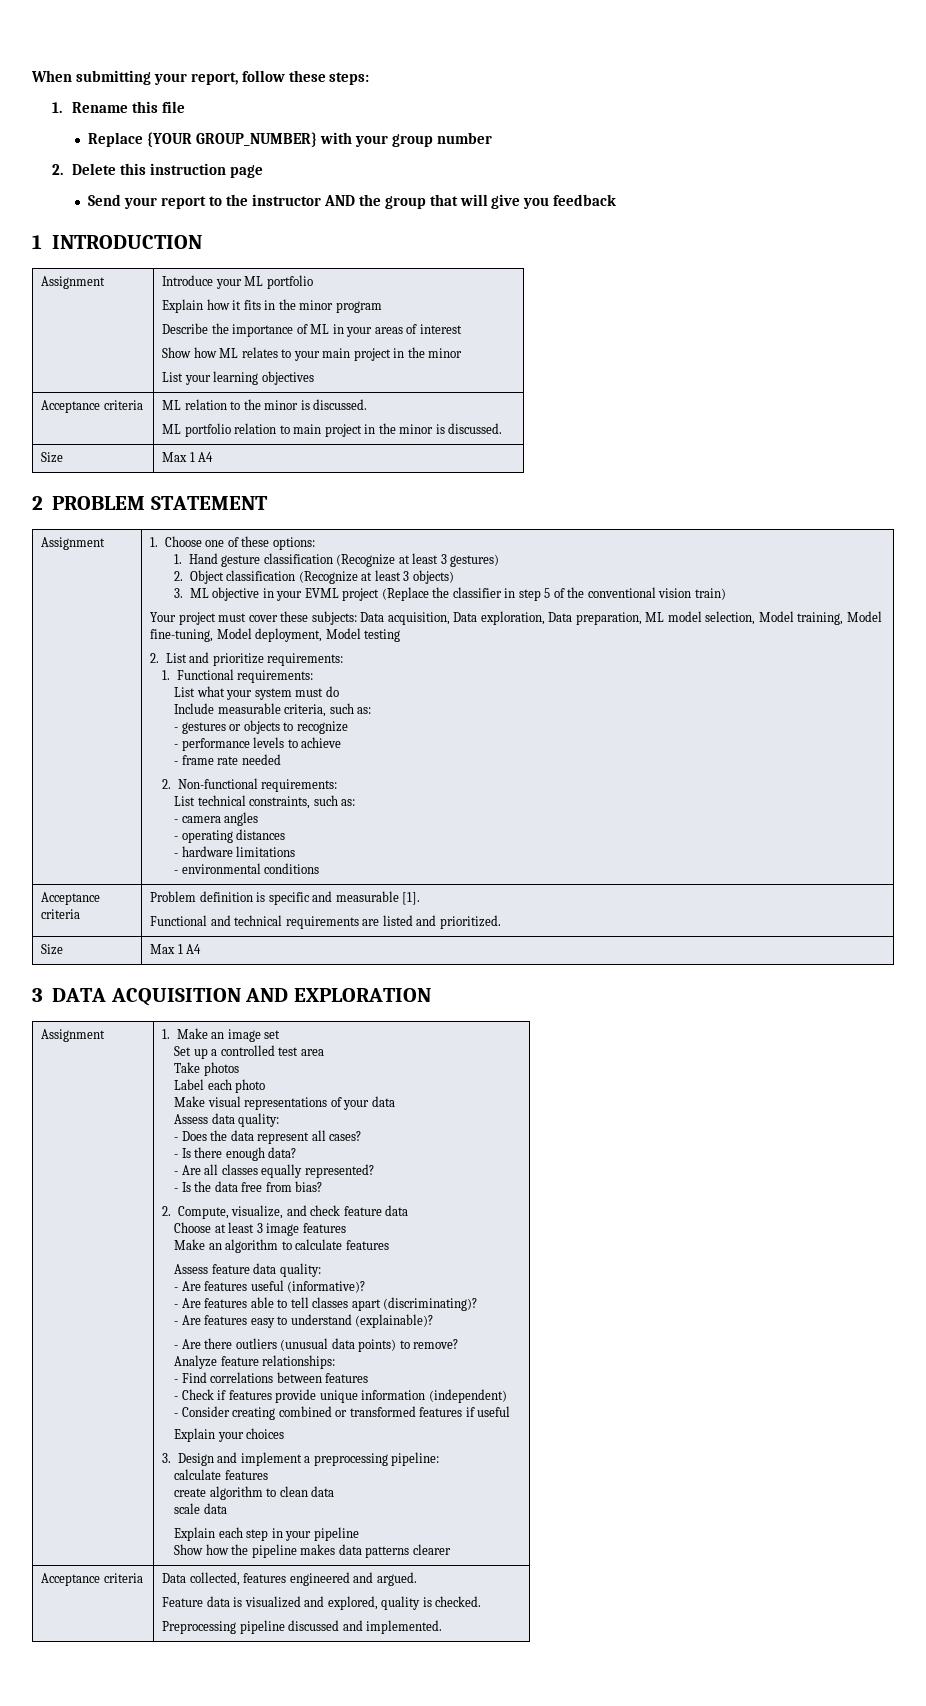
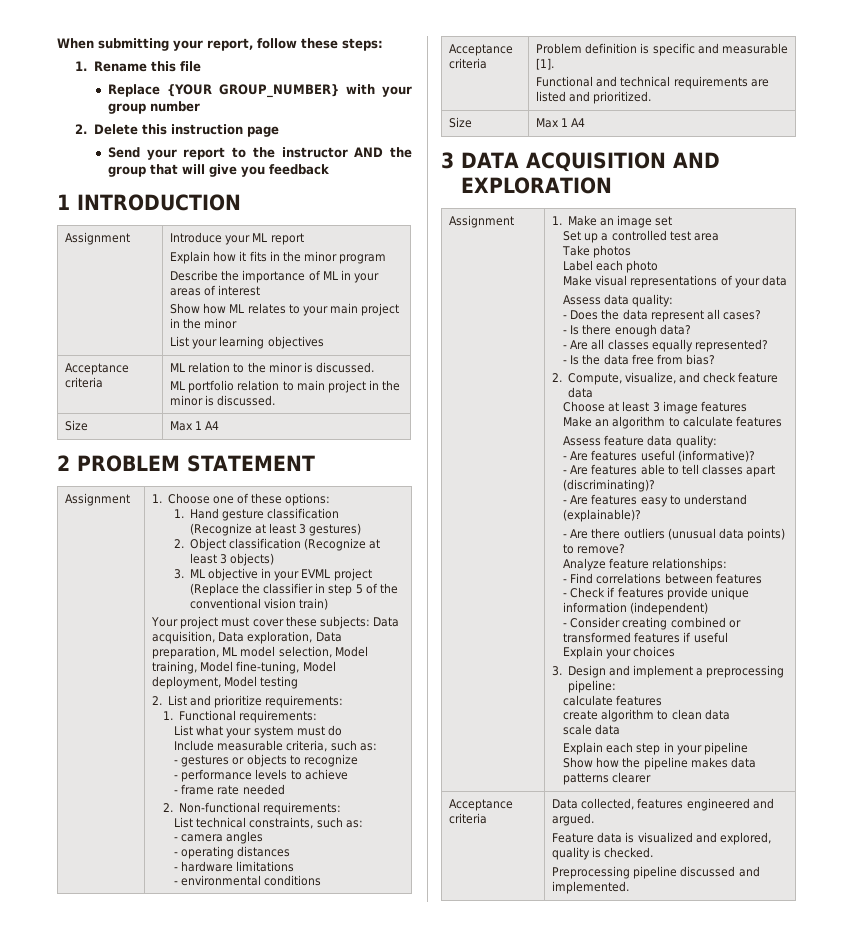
- Assignment | Introduce your ML portfolio
+ Assignment | Introduce your ML report

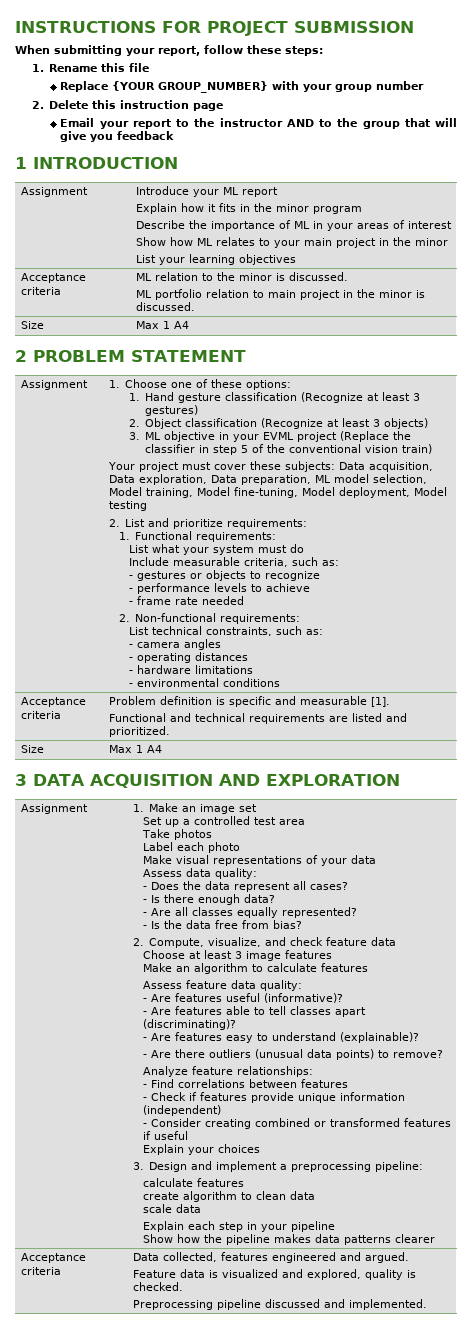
+ INSTRUCTIONS FOR PROJECT SUBMISSION
- Send your report to the instructor AND the group that will give you feedback
+ Email your report to the instructor AND to the group that will give you feedback

